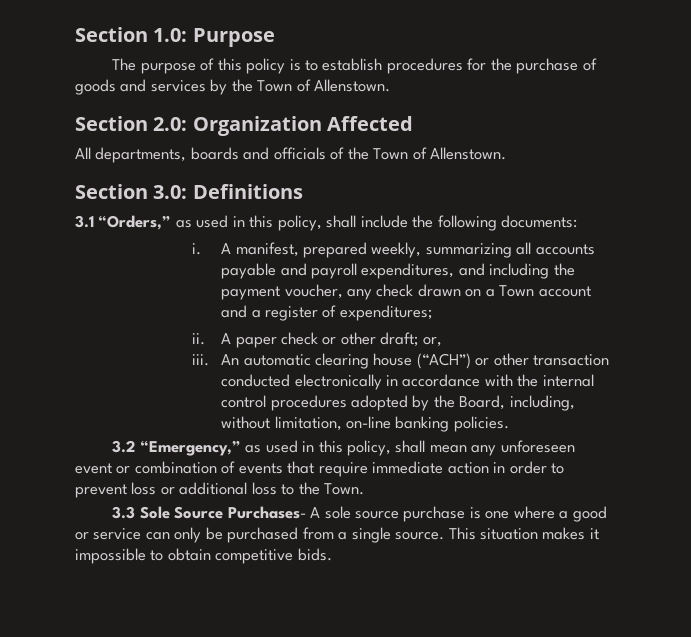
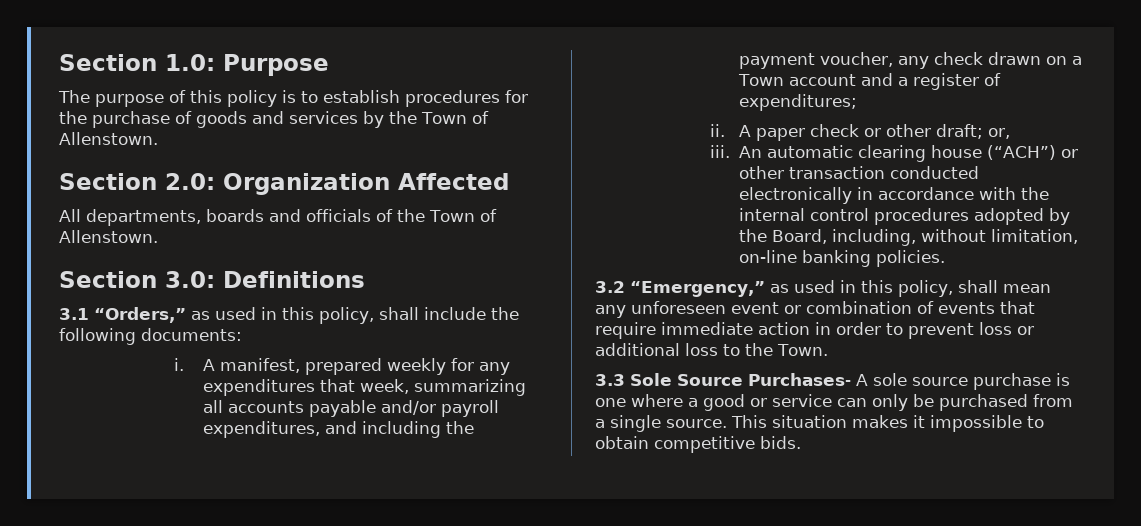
- A manifest, prepared weekly, summarizing all accounts payable and payroll expenditures, and including the payment voucher, any check drawn on a Town account and a register of expenditures;
+ A manifest, prepared weekly for any expenditures that week, summarizing all accounts payable and/or payroll expenditures, and including the payment voucher, any check drawn on a Town account and a register of expenditures;

